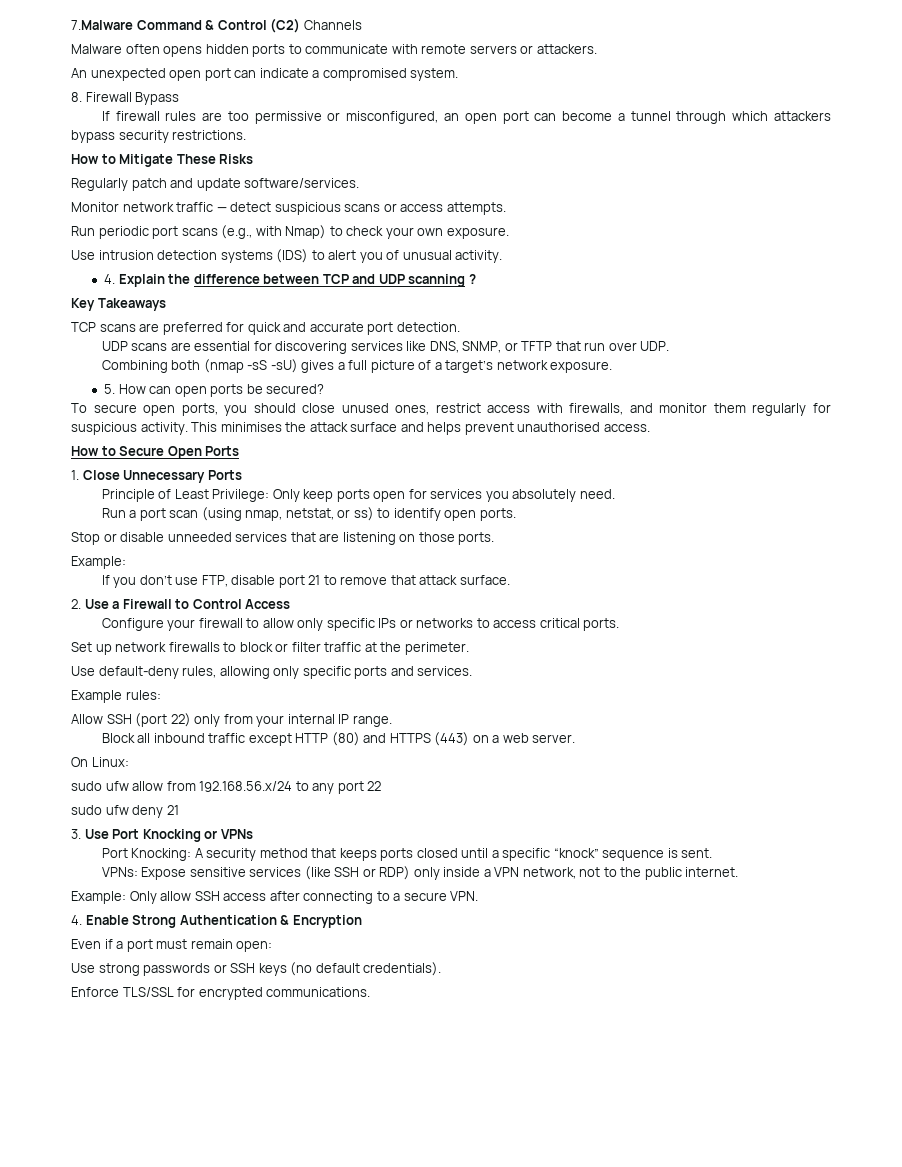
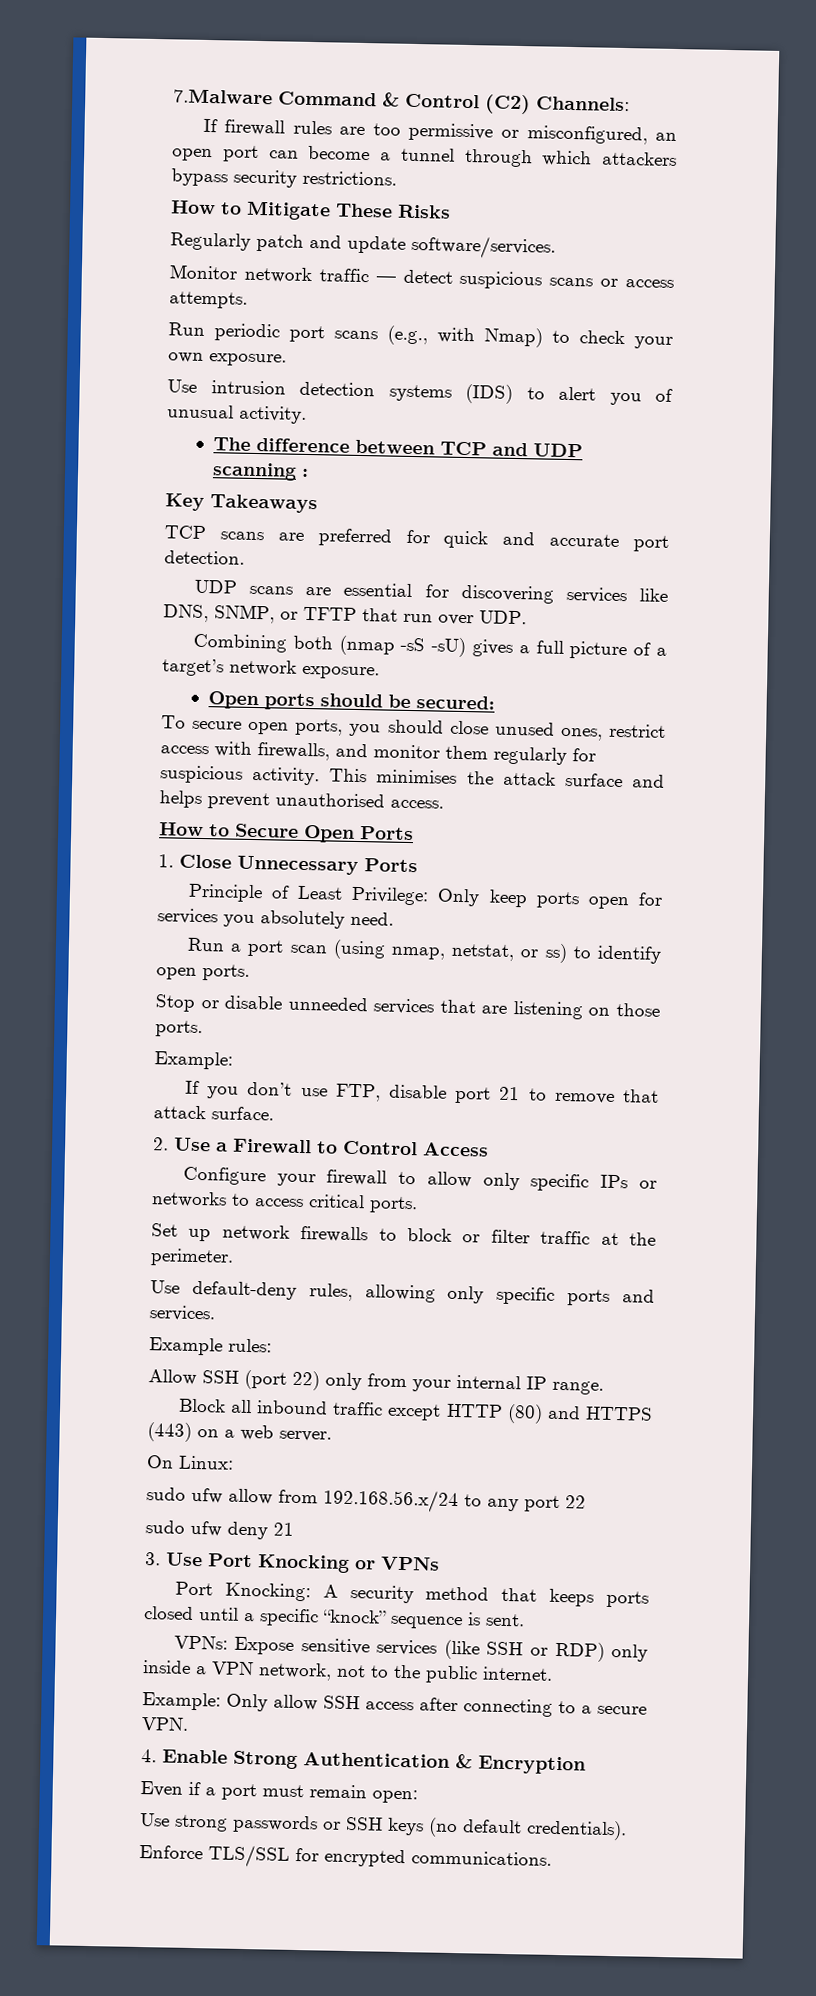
- 7.Malware Command & Control (C2) Channels
- Malware often opens hidden ports to communicate with remote servers or attackers.
- An unexpected open port can indicate a compromised system.
- 8. Firewall Bypass
+ 7.Malware Command & Control (C2) Channels:
- 4. Explain the difference between TCP and UDP scanning ?
+ The difference between TCP and UDP scanning :
- 5. How can open ports be secured?
+ Open ports should be secured:

